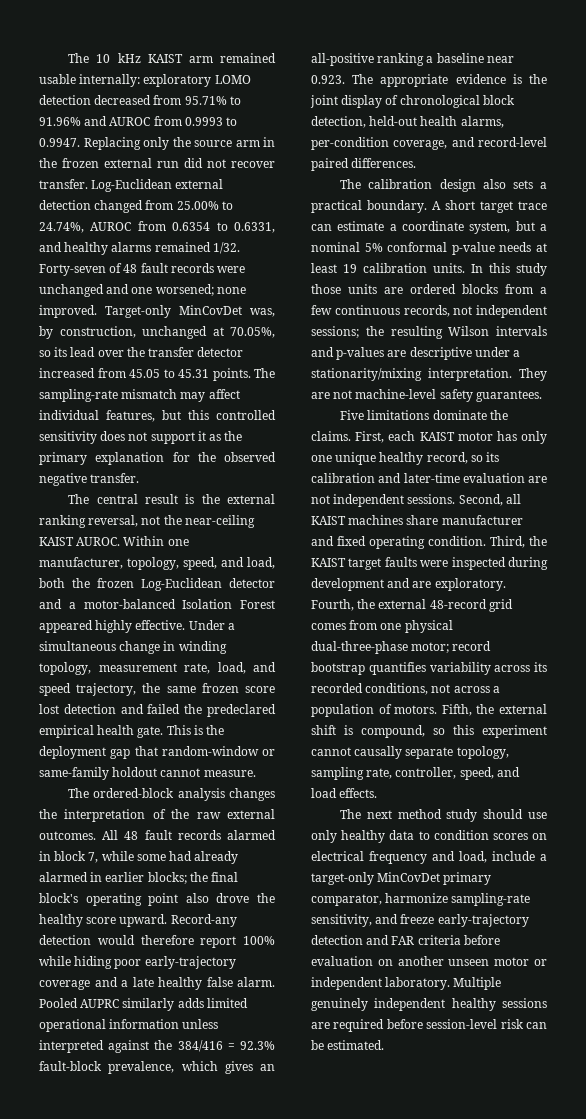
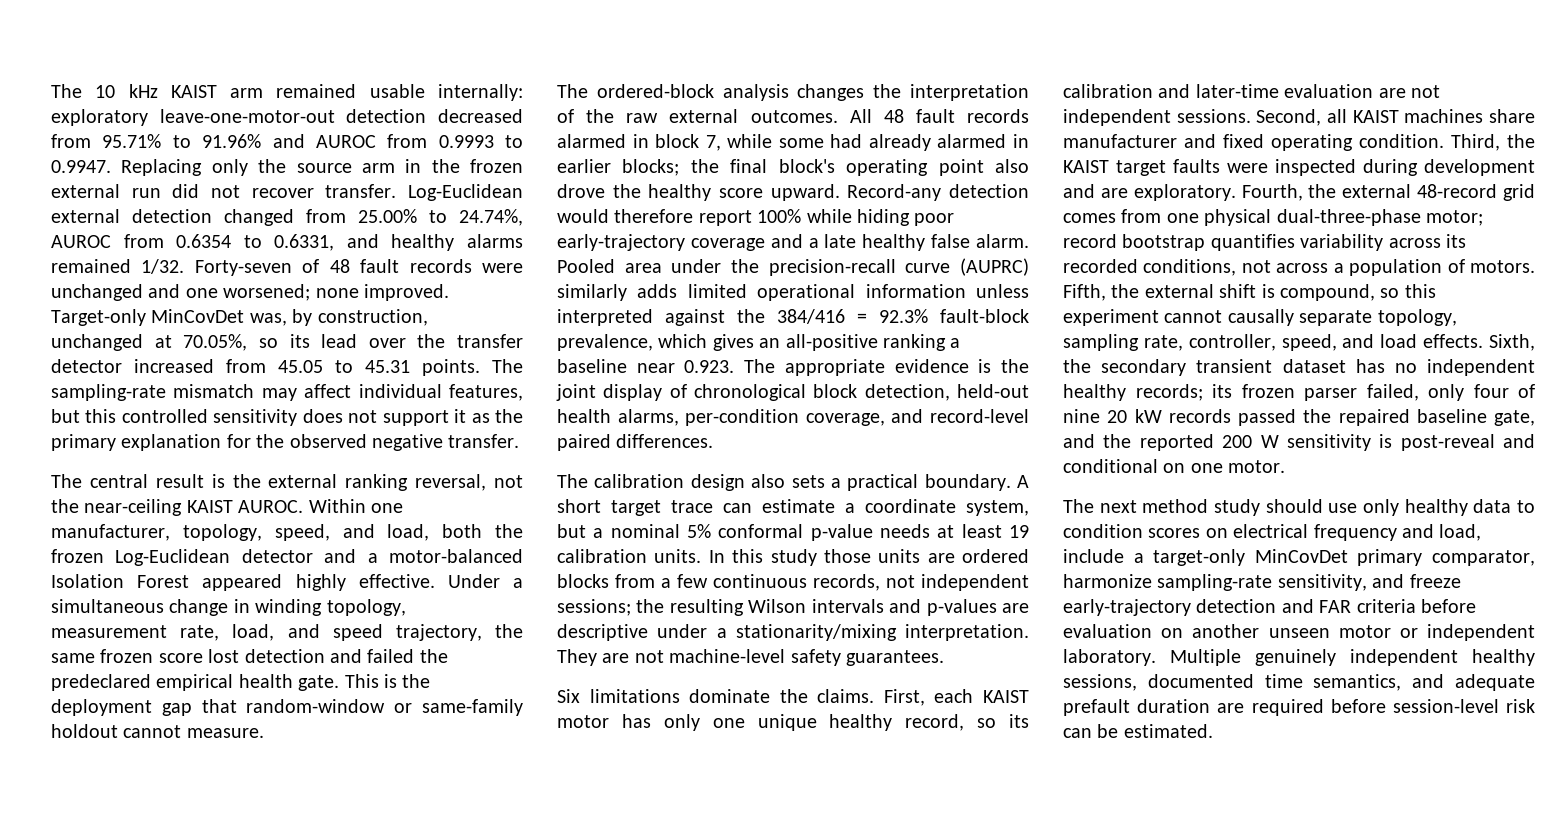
- The 10 kHz KAIST arm remained usable internally: exploratory LOMO detection decreased from 95.71% to 91.96% and AUROC from 0.9993 to 0.9947. Replacing only the source arm in the frozen external run did not recover transfer.
+ The 10 kHz KAIST arm remained usable internally: exploratory leave-one-motor-out detection decreased from 95.71% to 91.96% and AUROC from 0.9993 to 0.9947. Replacing only the source arm in the frozen external run did not recover transfer.
- Pooled AUPRC similarly adds limited operational information unless interpreted against the 384/416 = 92.3% fault-block prevalence, which gives an all-positive ranking a baseline near 0.923. The appropriate evidence is the joint display of chronological block detection, held-out health alarms, per-condition coverage, and record-level paired differences.
+ Pooled area under the precision-recall curve (AUPRC) similarly adds limited operational information unless interpreted against the 384/416 = 92.3% fault-block prevalence, which gives an all-positive ranking a baseline near 0.923. The appropriate evidence is the joint display of chronological block detection, held-out health alarms, per-condition coverage, and record-level paired differences.
- Five limitations dominate the claims.
+ Six limitations dominate the claims.
+ Sixth, the secondary transient dataset has no independent healthy records; its frozen parser failed, only four of nine 20 kW records passed the repaired baseline gate, and the reported 200 W sensitivity is post-reveal and conditional on one motor.
- Multiple genuinely independent healthy sessions are required before session-level risk can be estimated.
+ Multiple genuinely independent healthy sessions, documented time semantics, and adequate prefault duration are required before session-level risk can be estimated.

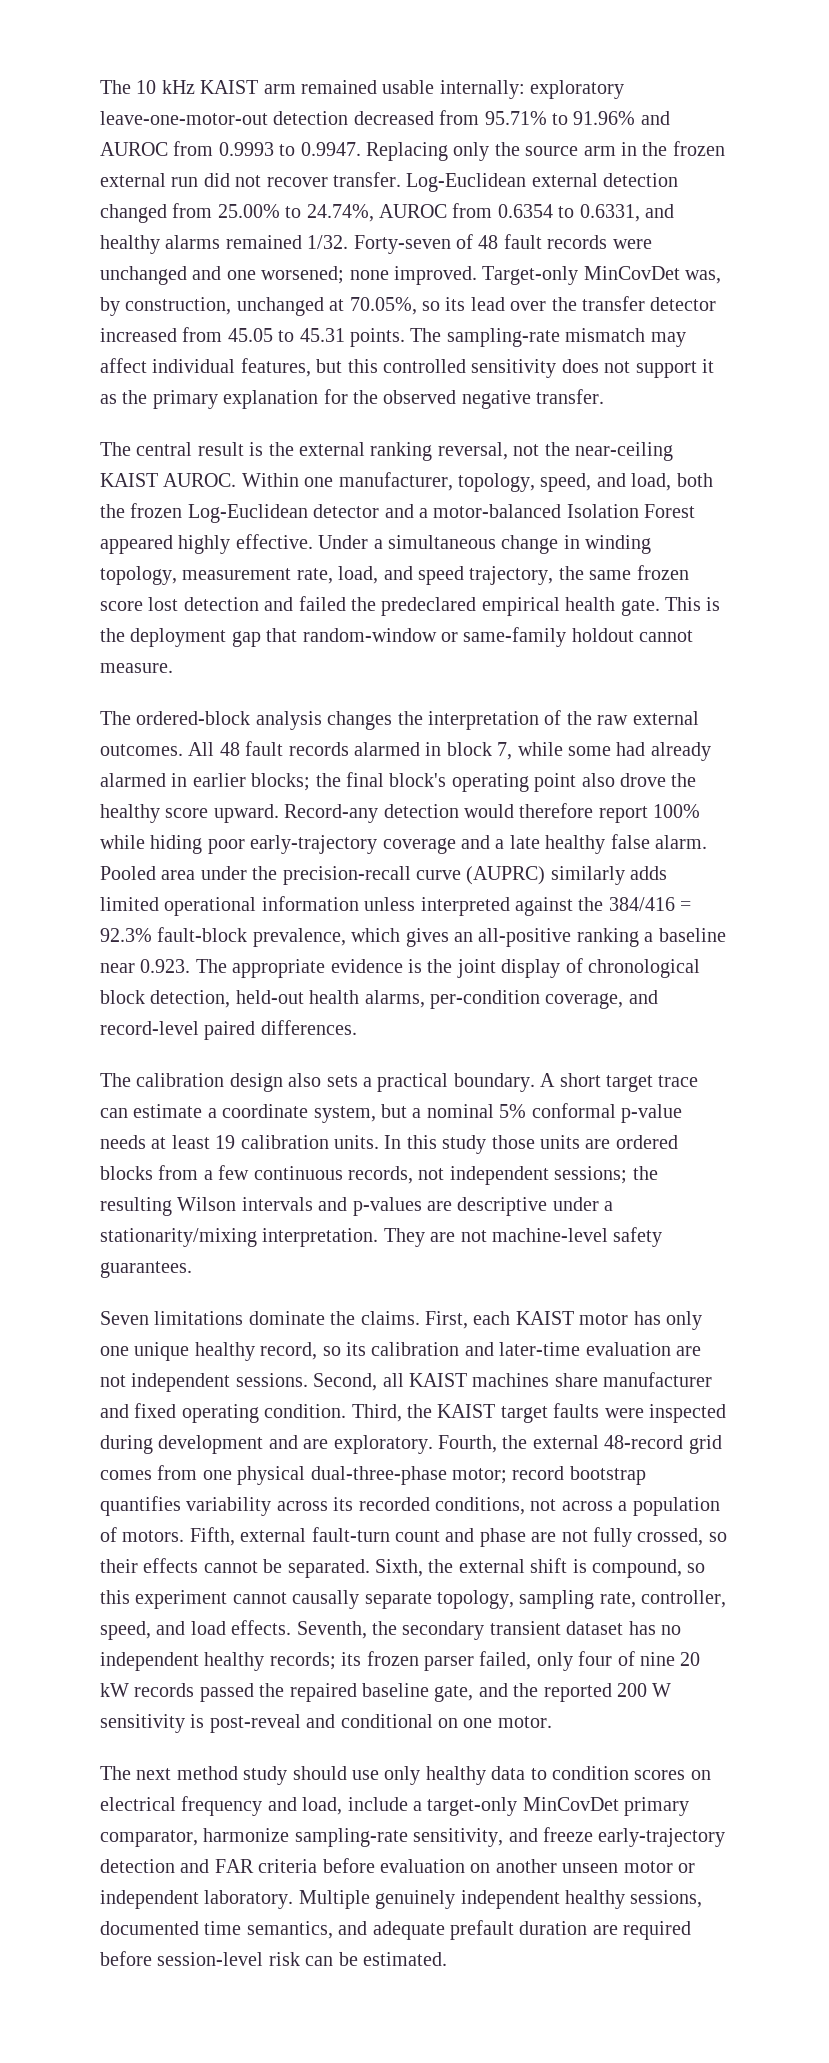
- Six limitations dominate the claims.
+ Seven limitations dominate the claims.
- Fifth, the external shift is compound, so this experiment cannot causally separate topology, sampling rate, controller, speed, and load effects.
+ Fifth, external fault-turn count and phase are not fully crossed, so their effects cannot be separated. Sixth, the external shift is compound, so this experiment cannot causally separate topology, sampling rate, controller, speed, and load effects.
- Sixth, the secondary transient dataset has no independent healthy records; its frozen parser failed, only four of nine 20 kW records passed the repaired baseline gate, and the reported 200 W sensitivity is post-reveal and conditional on one motor.
+ Seventh, the secondary transient dataset has no independent healthy records; its frozen parser failed, only four of nine 20 kW records passed the repaired baseline gate, and the reported 200 W sensitivity is post-reveal and conditional on one motor.

